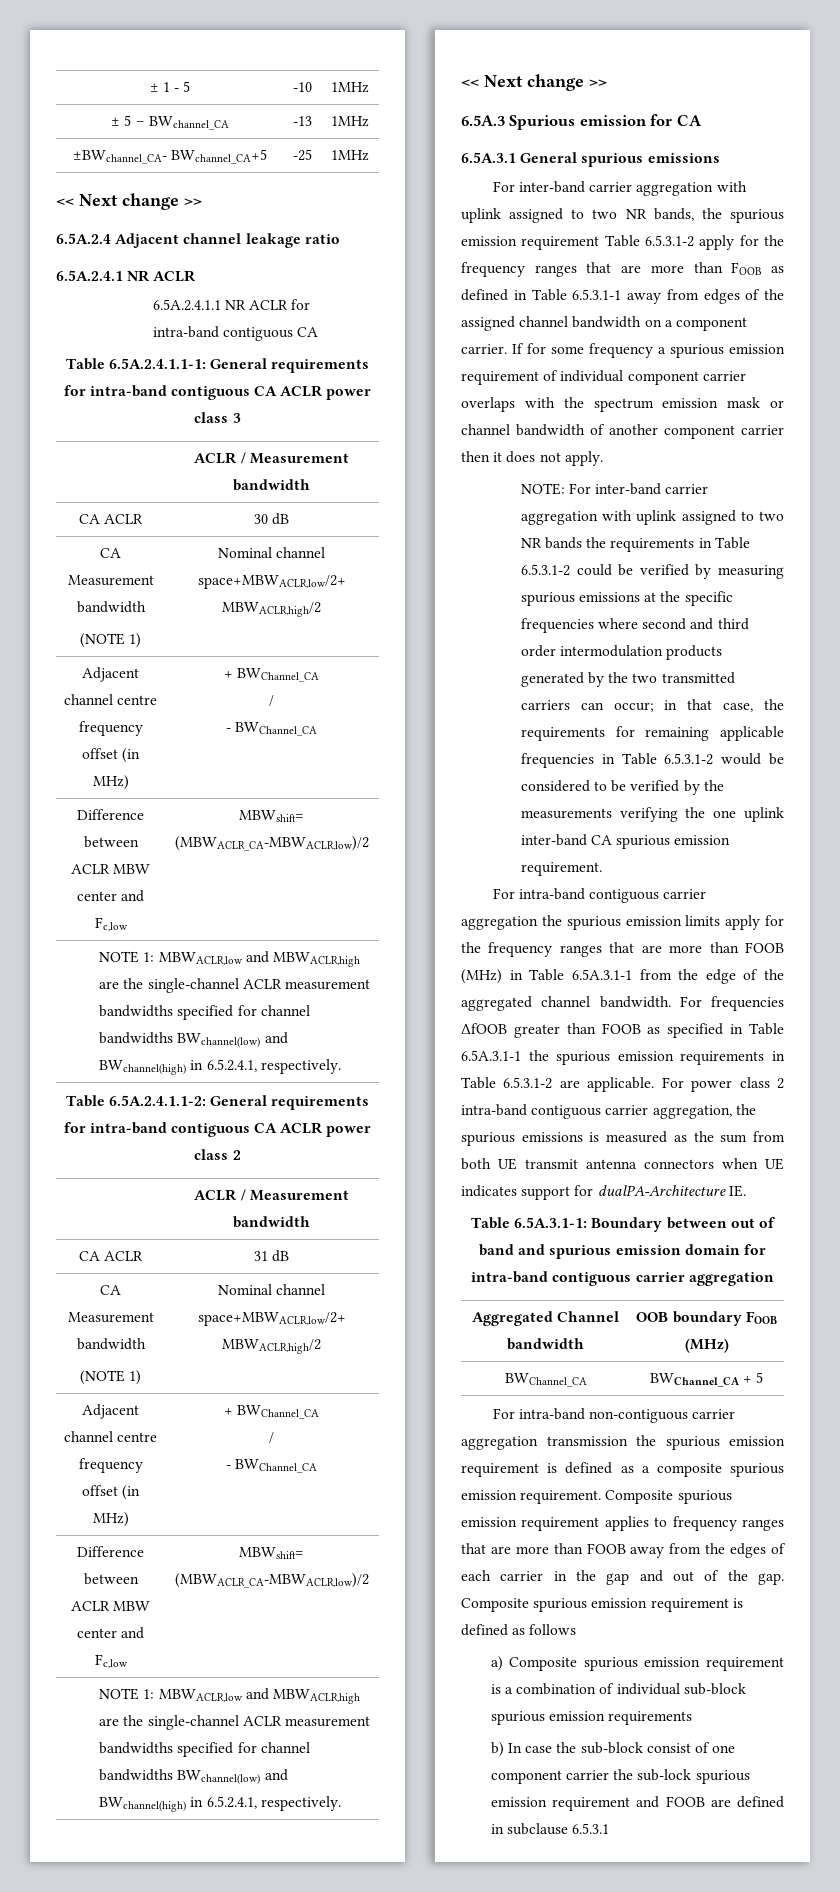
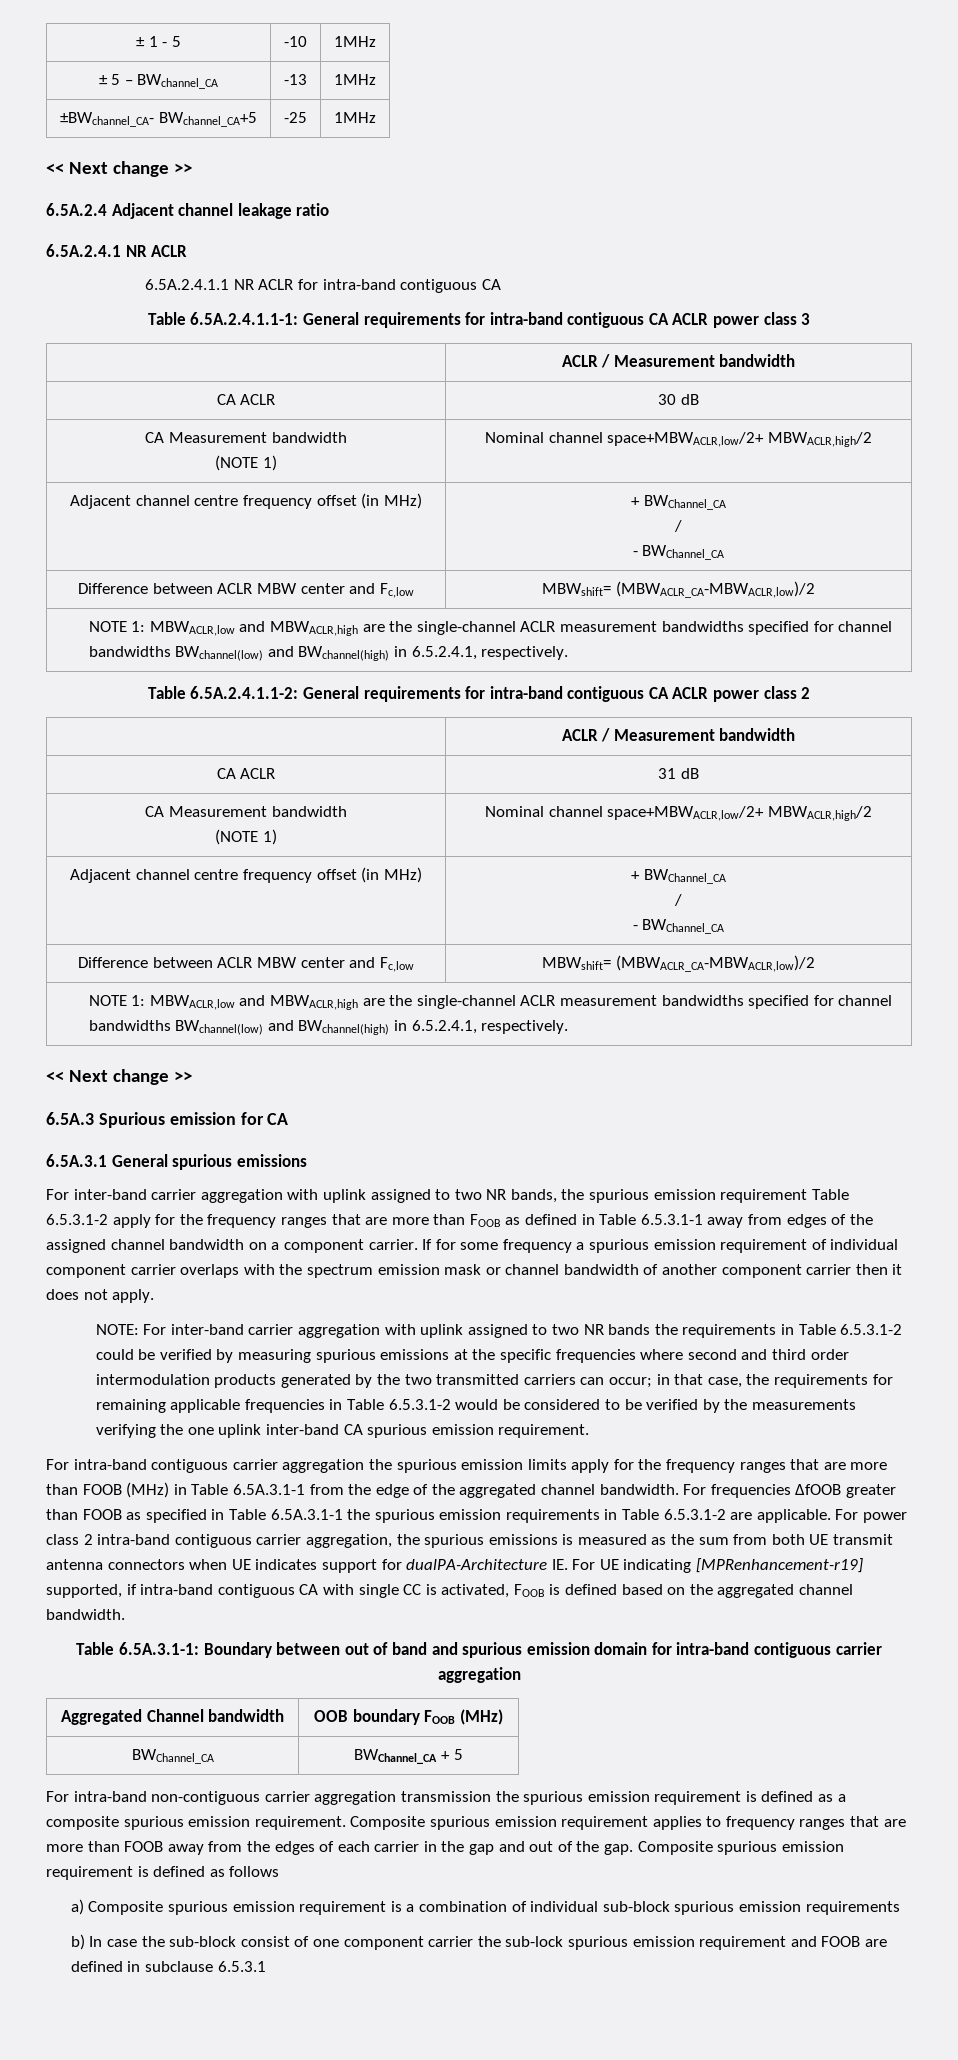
- For power class 2 intra-band contiguous carrier aggregation, the spurious emissions is measured as the sum from both UE transmit antenna connectors when UE indicates support for dualPA-Architecture IE.
+ For power class 2 intra-band contiguous carrier aggregation, the spurious emissions is measured as the sum from both UE transmit antenna connectors when UE indicates support for dualPA-Architecture IE. For UE indicating [MPRenhancement-r19] supported, if intra-band contiguous CA with single CC is activated, FOOB is defined based on the aggregated channel bandwidth.

